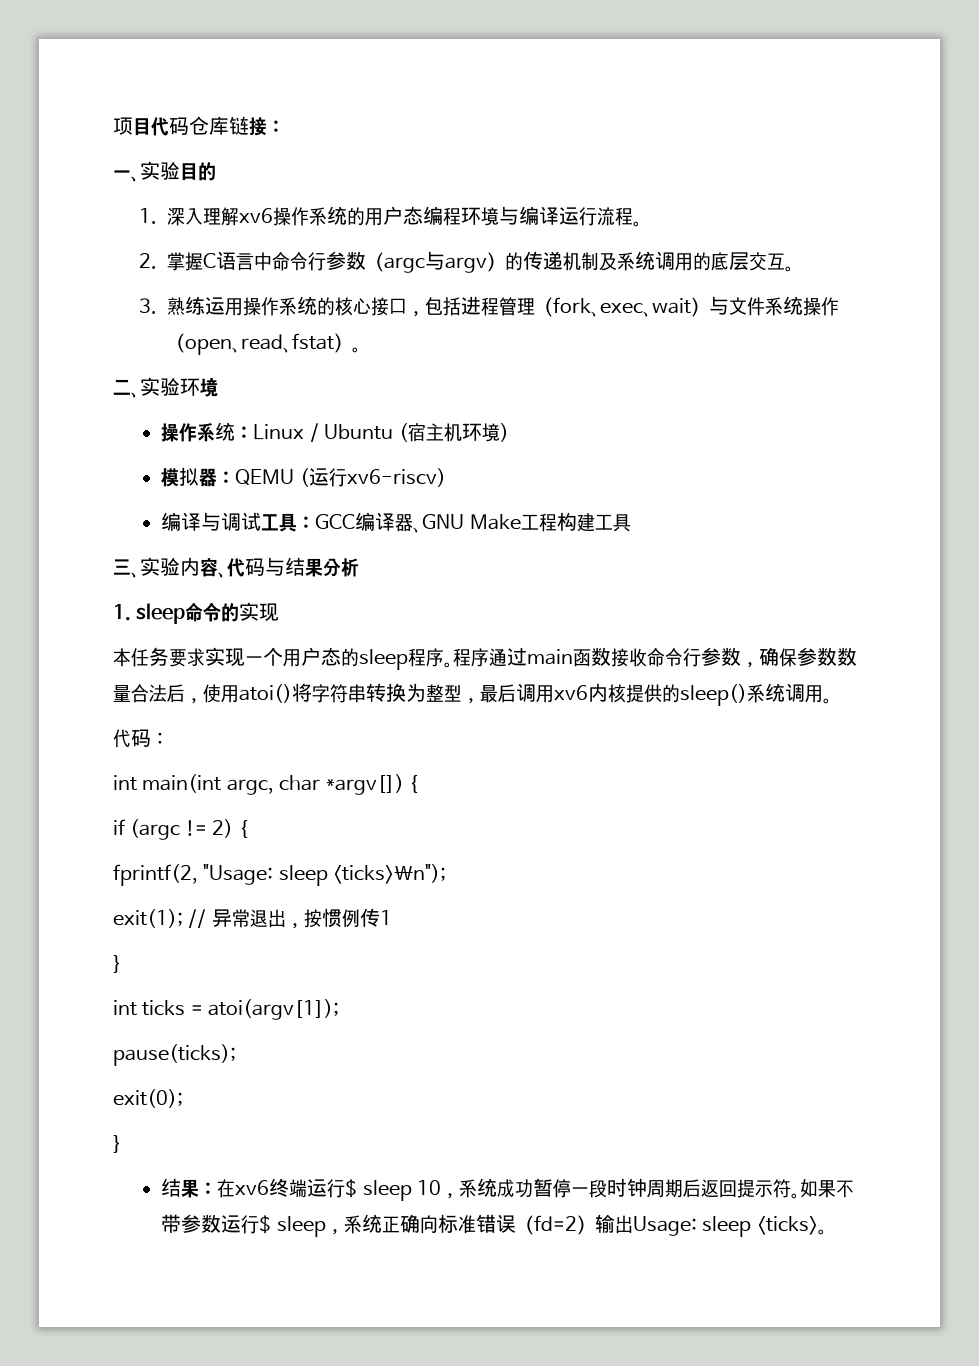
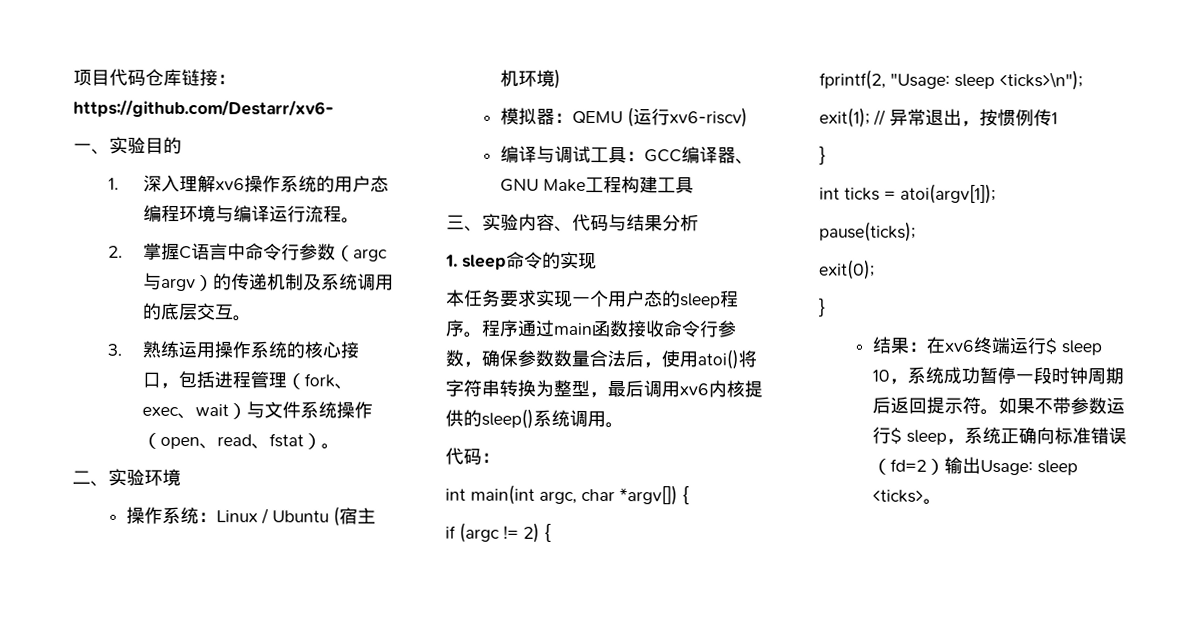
- 项目代码仓库链接：
+ 项目代码仓库链接：https://github.com/Destarr/xv6-

